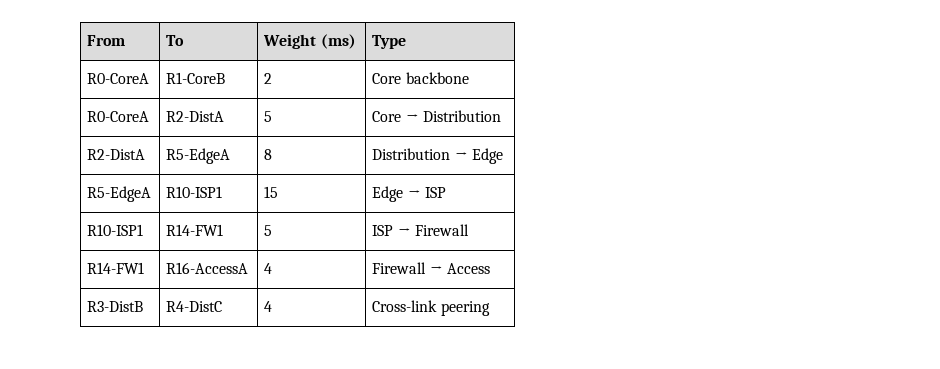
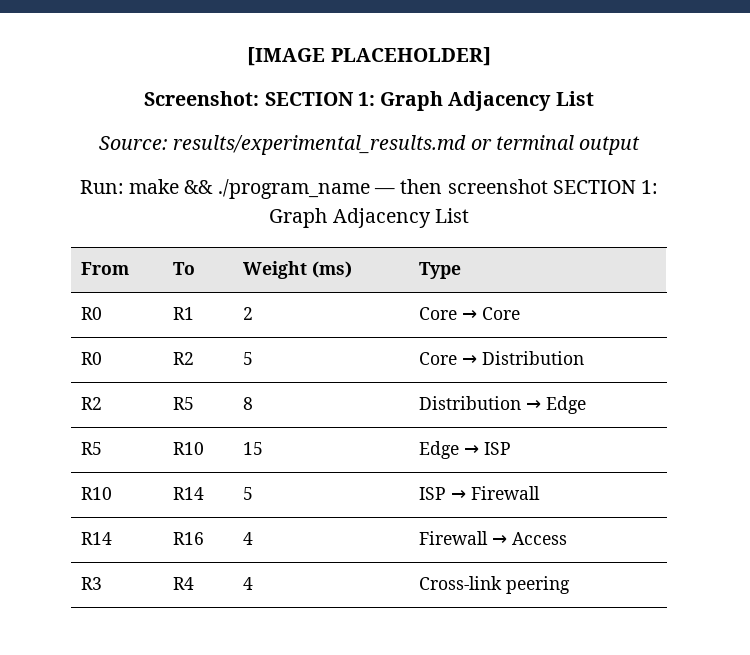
+ [IMAGE PLACEHOLDER]
+ Screenshot: SECTION 1: Graph Adjacency List
+ Source: results/experimental_results.md or terminal output
+ Run: make && ./program_name — then screenshot SECTION 1: Graph Adjacency List
- R0-CoreA | R1-CoreB | 2 | Core backbone
- R0-CoreA | R2-DistA | 5 | Core → Distribution
+ R0 | R1 | 2 | Core → Core
+ R0 | R2 | 5 | Core → Distribution
- R2-DistA | R5-EdgeA | 8 | Distribution → Edge
+ R2 | R5 | 8 | Distribution → Edge
- R5-EdgeA | R10-ISP1 | 15 | Edge → ISP
+ R5 | R10 | 15 | Edge → ISP
- R10-ISP1 | R14-FW1 | 5 | ISP → Firewall
+ R10 | R14 | 5 | ISP → Firewall
- R14-FW1 | R16-AccessA | 4 | Firewall → Access
+ R14 | R16 | 4 | Firewall → Access
- R3-DistB | R4-DistC | 4 | Cross-link peering
+ R3 | R4 | 4 | Cross-link peering

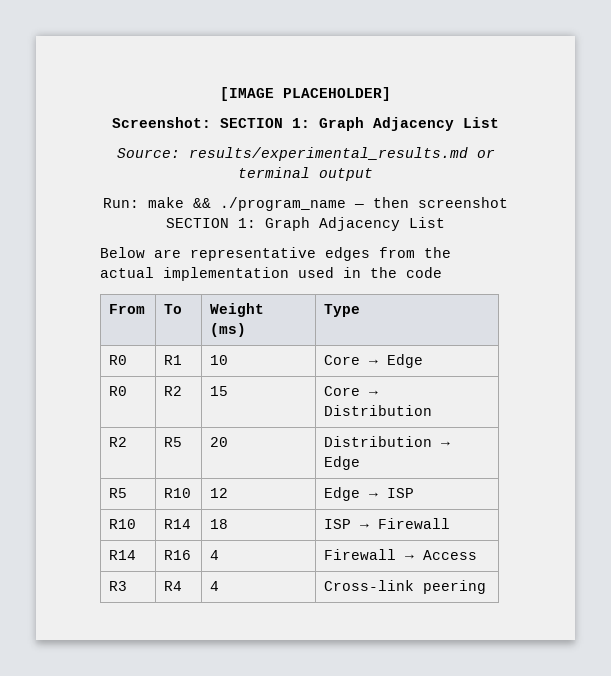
+ Below are representative edges from the actual implementation used in the code
- R0 | R1 | 2 | Core → Core
+ R0 | R1 | 10 | Core → Edge
- R0 | R2 | 5 | Core → Distribution
+ R0 | R2 | 15 | Core → Distribution
- R2 | R5 | 8 | Distribution → Edge
+ R2 | R5 | 20 | Distribution → Edge
- R5 | R10 | 15 | Edge → ISP
+ R5 | R10 | 12 | Edge → ISP
- R10 | R14 | 5 | ISP → Firewall
+ R10 | R14 | 18 | ISP → Firewall

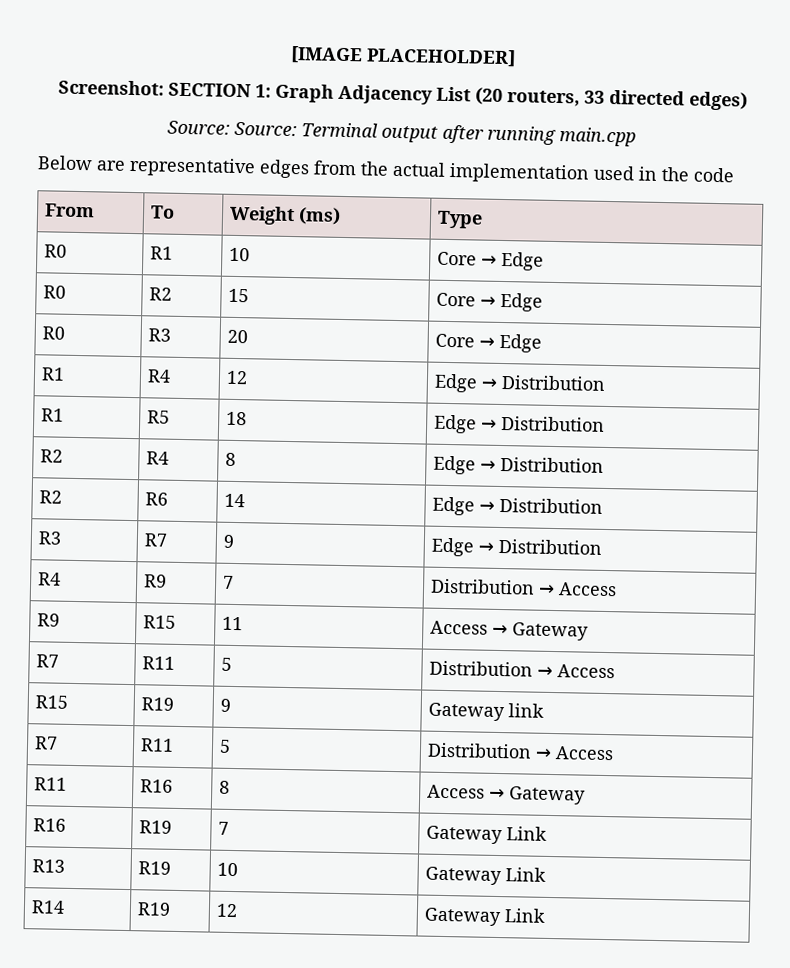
- Screenshot: SECTION 1: Graph Adjacency List
- Source: results/experimental_results.md or terminal output
- Run: make && ./program_name — then screenshot SECTION 1: Graph Adjacency List
+ Screenshot: SECTION 1: Graph Adjacency List (20 routers, 33 directed edges)
+ Source: Source: Terminal output after running main.cpp
- R0 | R2 | 15 | Core → Distribution
- R2 | R5 | 20 | Distribution → Edge
- R5 | R10 | 12 | Edge → ISP
- R10 | R14 | 18 | ISP → Firewall
- R14 | R16 | 4 | Firewall → Access
- R3 | R4 | 4 | Cross-link peering
+ R0 | R2 | 15 | Core → Edge
+ R0 | R3 | 20 | Core → Edge
+ R1 | R4 | 12 | Edge → Distribution
+ R1 | R5 | 18 | Edge → Distribution
+ R2 | R4 | 8 | Edge → Distribution
+ R2 | R6 | 14 | Edge → Distribution
+ R3 | R7 | 9 | Edge → Distribution
+ R4 | R9 | 7 | Distribution → Access
+ R9 | R15 | 11 | Access → Gateway
+ R7 | R11 | 5 | Distribution → Access
+ R15 | R19 | 9 | Gateway link
+ R7 | R11 | 5 | Distribution → Access
+ R11 | R16 | 8 | Access → Gateway
+ R16 | R19 | 7 | Gateway Link
+ R13 | R19 | 10 | Gateway Link
+ R14 | R19 | 12 | Gateway Link

